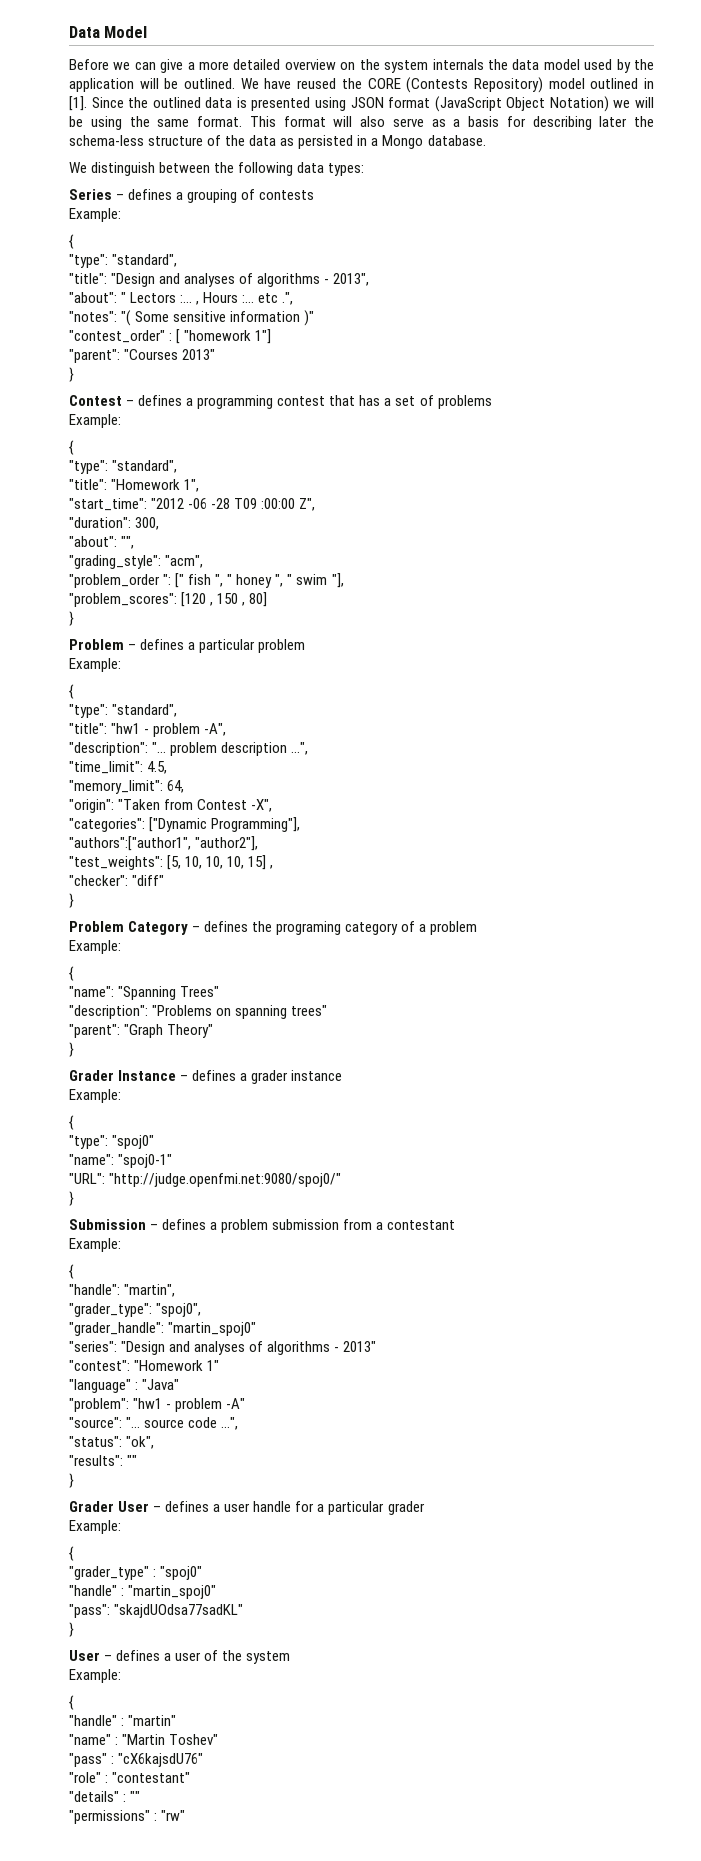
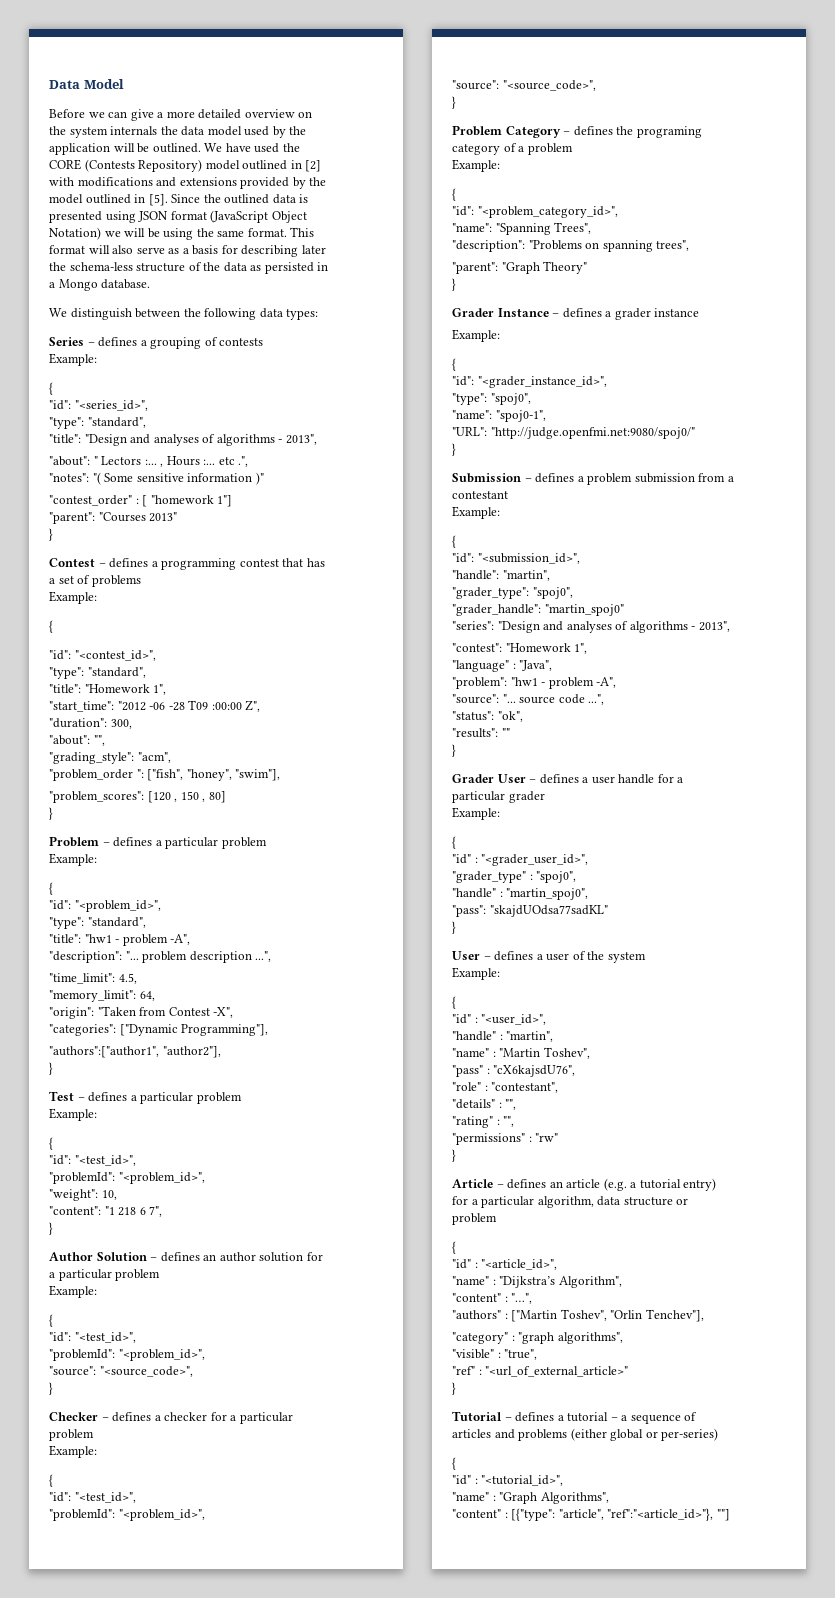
- We have reused the CORE (Contests Repository) model outlined in [1].
+ We have used the CORE (Contests Repository) model outlined in [2] with modifications and extensions provided by the model outlined in [5].
+ "id": "<series_id>",
+ "id": "<contest_id>",
- "problem_order ": [" fish ", " honey ", " swim "],
+ "problem_order ": ["fish", "honey", "swim"],
+ "id": "<problem_id>",
  "authors":["author1", "author2"],
- "test_weights": [5, 10, 10, 10, 15] ,
- "checker": "diff"
+ }
+ Test – defines a particular problem
+ Example:
+ {
+ "id": "<test_id>",
+ "problemId": "<problem_id>",
+ "weight": 10,
+ "content": "1 218 6 7",
+ }
+ Author Solution – defines an author solution for a particular problem
+ Example:
+ {
+ "id": "<test_id>",
+ "problemId": "<problem_id>",
+ "source": "<source_code>",
+ }
+ Checker – defines a checker for a particular problem
+ Example:
+ {
+ "id": "<test_id>",
+ "problemId": "<problem_id>",
+ "source": "<source_code>",
+ "id": "<problem_category_id>",
- "name": "Spanning Trees"
+ "name": "Spanning Trees",
- "description": "Problems on spanning trees"
+ "description": "Problems on spanning trees",
- "type": "spoj0"
- "name": "spoj0-1"
+ "id": "<grader_instance_id>",
+ "type": "spoj0",
+ "name": "spoj0-1",
+ "id": "<submission_id>",
- "series": "Design and analyses of algorithms - 2013"
+ "series": "Design and analyses of algorithms - 2013",
- "contest": "Homework 1"
+ "contest": "Homework 1",
- "language" : "Java"
+ "language" : "Java",
- "problem": "hw1 - problem -A"
+ "problem": "hw1 - problem -A",
+ "id" : "<grader_user_id>",
- "grader_type" : "spoj0"
- "handle" : "martin_spoj0"
+ "grader_type" : "spoj0",
+ "handle" : "martin_spoj0",
- "handle" : "martin"
+ "id" : "<user_id>",
+ "handle" : "martin",
- "name" : "Martin Toshev"
+ "name" : "Martin Toshev",
- "pass" : "cX6kajsdU76"
+ "pass" : "cX6kajsdU76",
- "role" : "contestant"
+ "role" : "contestant",
- "details" : ""
+ "details" : "",
+ "rating" : "",
  "permissions" : "rw"
+ }
+ Article – defines an article (e.g. a tutorial entry) for a particular algorithm, data structure or problem
+ {
+ "id" : "<article_id>",
+ "name" : "Dijkstra’s Algorithm",
+ "content" : "…",
+ "authors" : ["Martin Toshev", "Orlin Tenchev"],
+ "category" : "graph algorithms",
+ "visible" : "true",
+ "ref" : "<url_of_external_article>"
+ }
+ Tutorial – defines a tutorial – a sequence of articles and problems (either global or per-series)
+ {
+ "id" : "<tutorial_id>",
+ "name" : "Graph Algorithms",
+ "content" : [{"type": "article", "ref":"<article_id>"}, ""]

